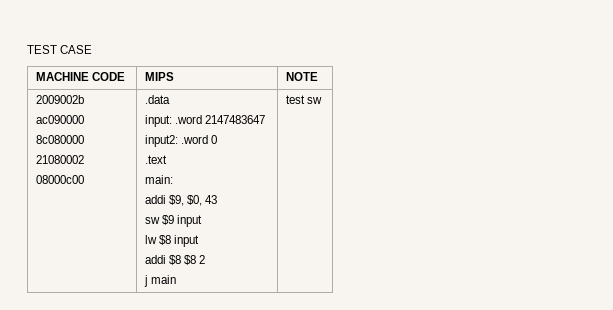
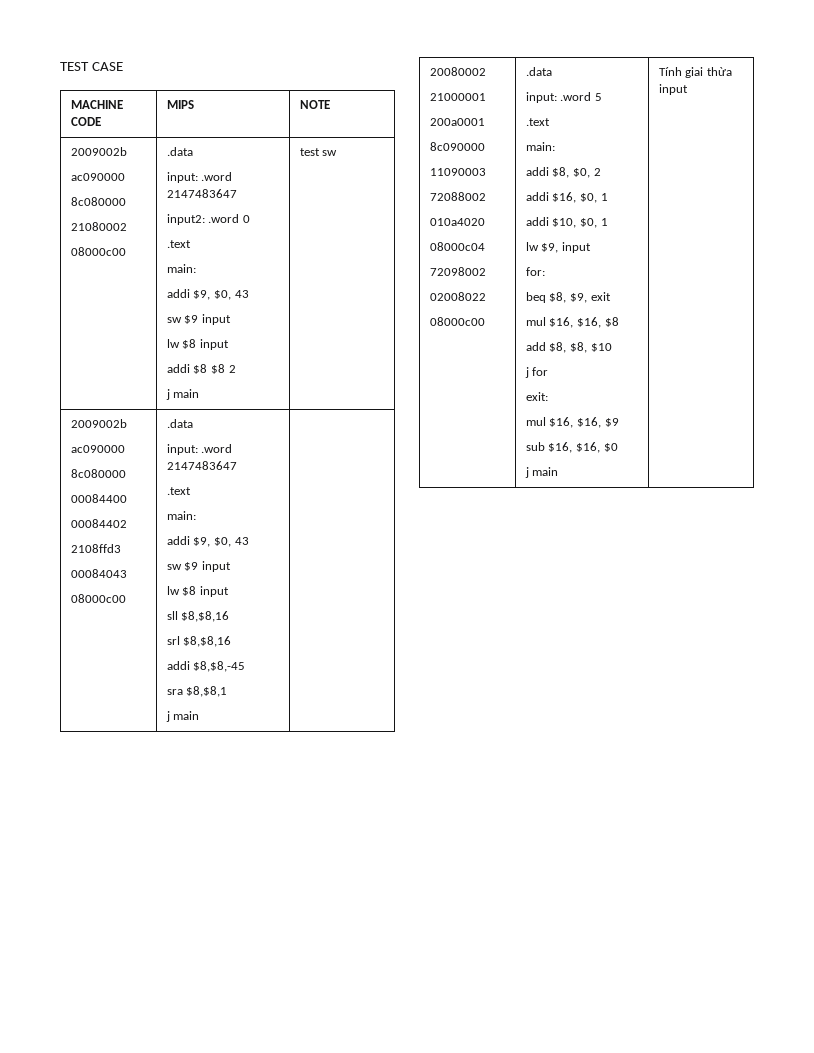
  MACHINE CODE | MIPS | NOTE
  2009002b
  ac090000
  8c080000
  21080002
  08000c00 | .data
  input: .word 2147483647
  input2: .word 0
  .text
  main:
  addi $9, $0, 43
  sw $9 input
  lw $8 input
  addi $8 $8 2
  j main | test sw
+ 2009002b
+ ac090000
+ 8c080000
+ 00084400
+ 00084402
+ 2108ffd3
+ 00084043
+ 08000c00 | .data
+ input: .word 2147483647
+ .text
+ main:
+ addi $9, $0, 43
+ sw $9 input
+ lw $8 input
+ sll $8,$8,16
+ srl $8,$8,16
+ addi $8,$8,-45
+ sra $8,$8,1
+ j main |
+ 20080002
+ 21000001
+ 200a0001
+ 8c090000
+ 11090003
+ 72088002
+ 010a4020
+ 08000c04
+ 72098002
+ 02008022
+ 08000c00 | .data
+ input: .word 5
+ .text
+ main:
+ addi $8, $0, 2
+ addi $16, $0, 1
+ addi $10, $0, 1
+ lw $9, input
+ for:
+ beq $8, $9, exit
+ mul $16, $16, $8
+ add $8, $8, $10
+ j for
+ exit:
+ mul $16, $16, $9
+ sub $16, $16, $0
+ j main | Tính giai thừa input

